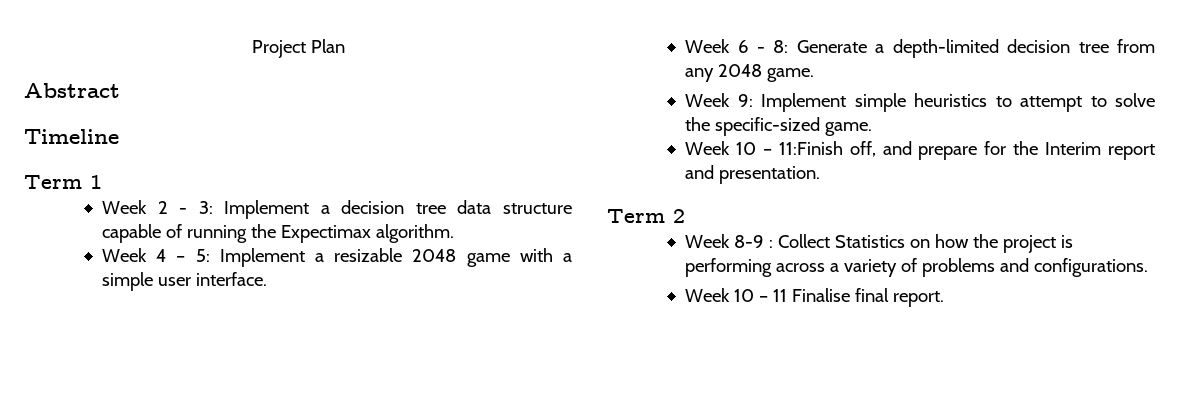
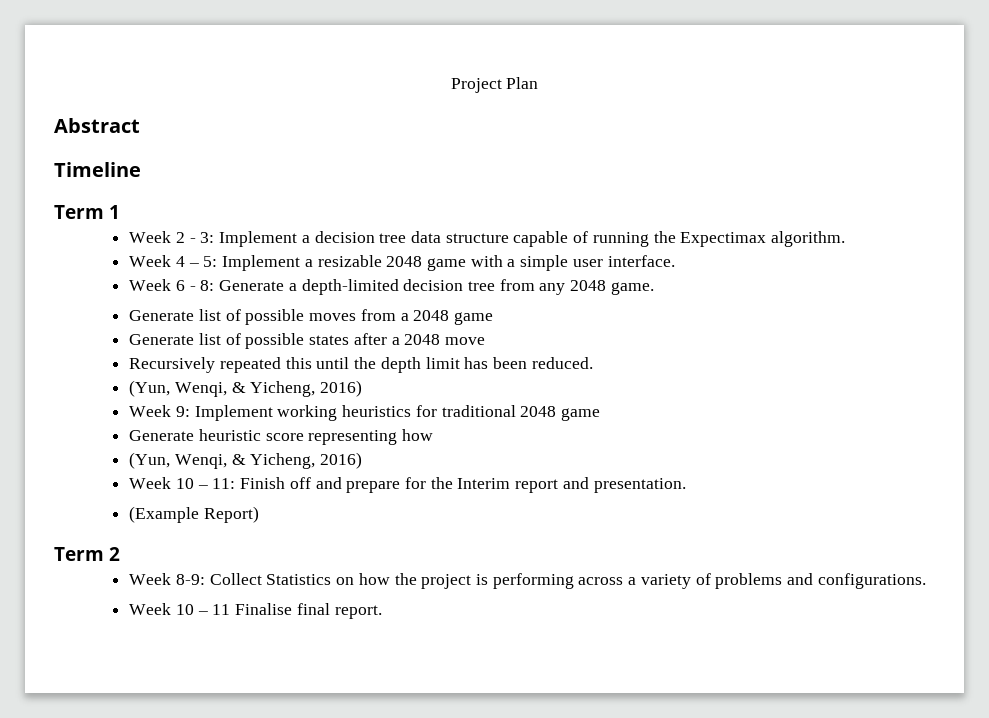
- Week 9: Implement simple heuristics to attempt to solve the specific-sized game.
- Week 10 – 11:Finish off, and prepare for the Interim report and presentation.
+ Generate list of possible moves from a 2048 game
+ Generate list of possible states after a 2048 move
+ Recursively repeated this until the depth limit has been reduced.
+ (Yun, Wenqi, & Yicheng, 2016)
+ Week 9: Implement working heuristics for traditional 2048 game
+ Generate heuristic score representing how
+ (Yun, Wenqi, & Yicheng, 2016)
+ Week 10 – 11: Finish off and prepare for the Interim report and presentation.
+ (Example Report)
- Week 8-9 : Collect Statistics on how the project is performing across a variety of problems and configurations.
+ Week 8-9: Collect Statistics on how the project is performing across a variety of problems and configurations.

